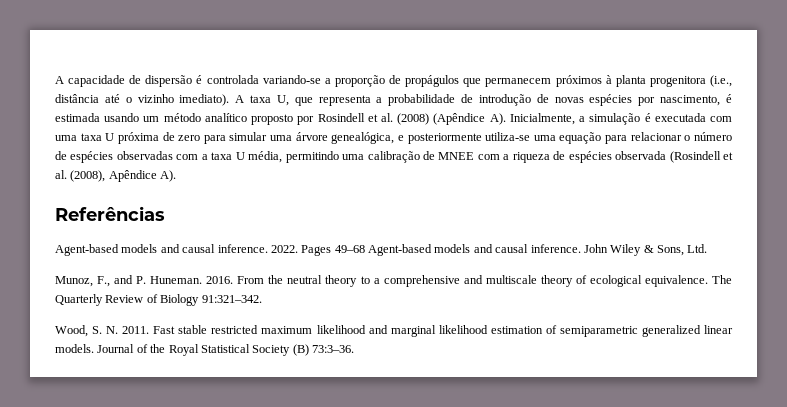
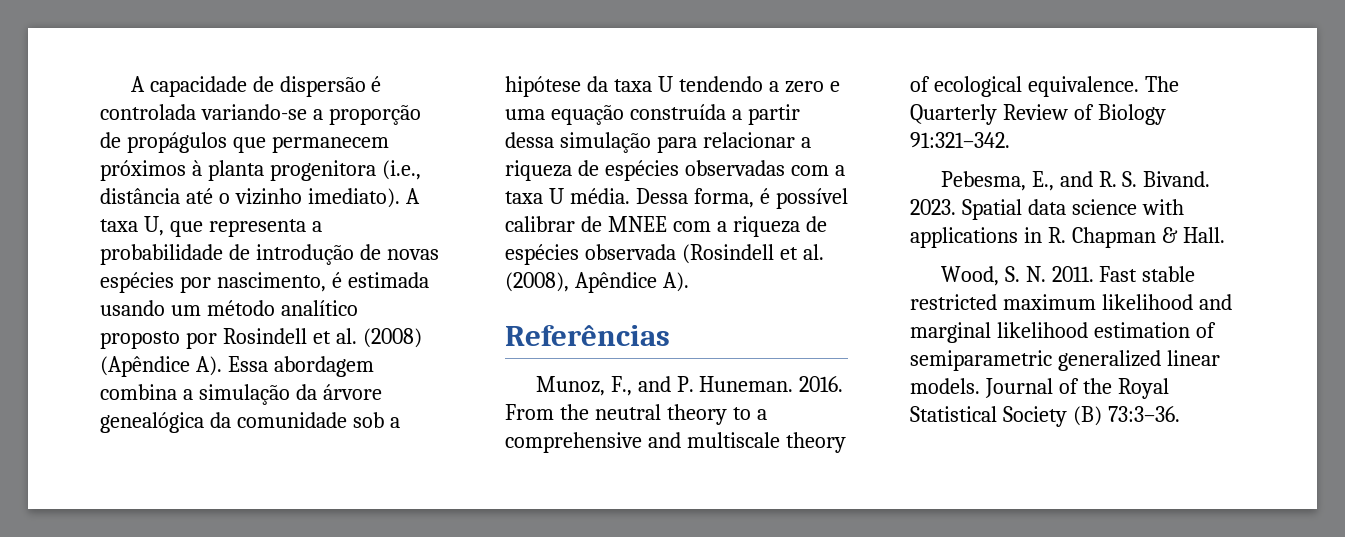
- A taxa U, que representa a probabilidade de introdução de novas espécies por nascimento, é estimada usando um método analítico proposto por Rosindell et al. (2008) (Apêndice A). Inicialmente, a simulação é executada com uma taxa U próxima de zero para simular uma árvore genealógica, e posteriormente utiliza-se uma equação para relacionar o número de espécies observadas com a taxa U média, permitindo uma calibração de MNEE com a riqueza de espécies observada (Rosindell et al. (2008), Apêndice A).
+ A taxa U, que representa a probabilidade de introdução de novas espécies por nascimento, é estimada usando um método analítico proposto por Rosindell et al. (2008) (Apêndice A). Essa abordagem combina a simulação da árvore genealógica da comunidade sob a hipótese da taxa U tendendo a zero e uma equação construída a partir dessa simulação para relacionar a riqueza de espécies observadas com a taxa U média. Dessa forma, é possível calibrar de MNEE com a riqueza de espécies observada (Rosindell et al. (2008), Apêndice A).
- Agent-based models and causal inference. 2022. Pages 49–68 Agent‐based models and causal inference. John Wiley & Sons, Ltd.
+ Pebesma, E., and R. S. Bivand. 2023. Spatial data science with applications in R. Chapman & Hall.

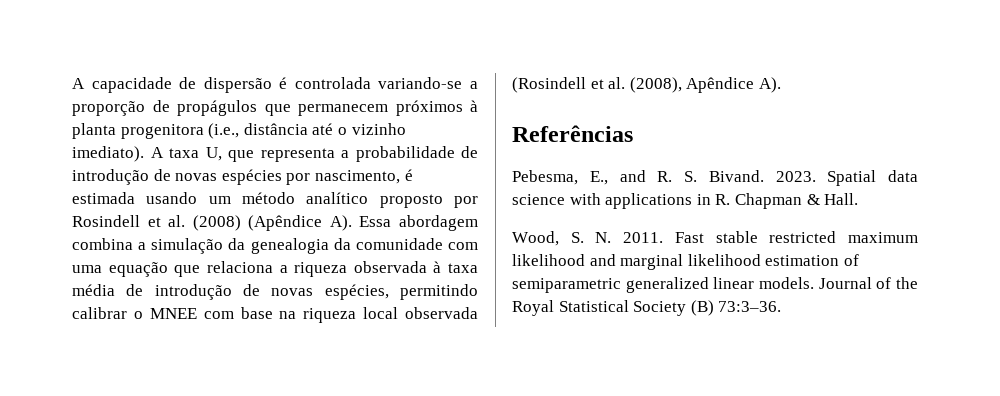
- A taxa U, que representa a probabilidade de introdução de novas espécies por nascimento, é estimada usando um método analítico proposto por Rosindell et al. (2008) (Apêndice A). Essa abordagem combina a simulação da árvore genealógica da comunidade sob a hipótese da taxa U tendendo a zero e uma equação construída a partir dessa simulação para relacionar a riqueza de espécies observadas com a taxa U média. Dessa forma, é possível calibrar de MNEE com a riqueza de espécies observada (Rosindell et al. (2008), Apêndice A).
+ A taxa U, que representa a probabilidade de introdução de novas espécies por nascimento, é estimada usando um método analítico proposto por Rosindell et al. (2008) (Apêndice A). Essa abordagem combina a simulação da genealogia da comunidade com uma equação que relaciona a riqueza observada à taxa média de introdução de novas espécies, permitindo calibrar o MNEE com base na riqueza local observada (Rosindell et al. (2008), Apêndice A).
- Munoz, F., and P. Huneman. 2016. From the neutral theory to a comprehensive and multiscale theory of ecological equivalence. The Quarterly Review of Biology 91:321–342.

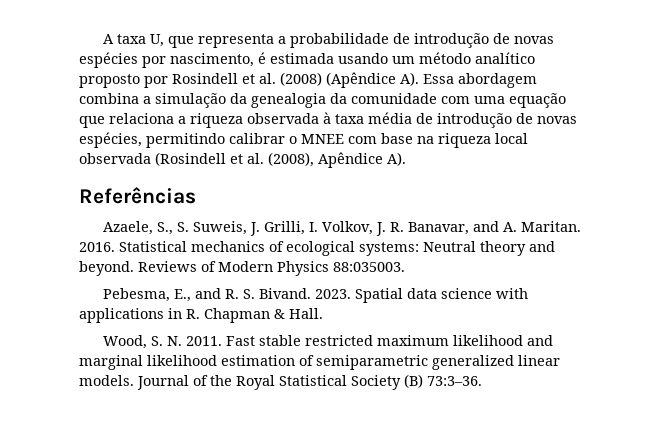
- A capacidade de dispersão é controlada variando-se a proporção de propágulos que permanecem próximos à planta progenitora (i.e., distância até o vizinho imediato). A taxa U, que representa a probabilidade de introdução de novas espécies por nascimento, é estimada usando um método analítico proposto por Rosindell et al. (2008) (Apêndice A). Essa abordagem combina a simulação da genealogia da comunidade com uma equação que relaciona a riqueza observada à taxa média de introdução de novas espécies, permitindo calibrar o MNEE com base na riqueza local observada (Rosindell et al. (2008), Apêndice A).
+ A taxa U, que representa a probabilidade de introdução de novas espécies por nascimento, é estimada usando um método analítico proposto por Rosindell et al. (2008) (Apêndice A). Essa abordagem combina a simulação da genealogia da comunidade com uma equação que relaciona a riqueza observada à taxa média de introdução de novas espécies, permitindo calibrar o MNEE com base na riqueza local observada (Rosindell et al. (2008), Apêndice A).
+ Azaele, S., S. Suweis, J. Grilli, I. Volkov, J. R. Banavar, and A. Maritan. 2016. Statistical mechanics of ecological systems: Neutral theory and beyond. Reviews of Modern Physics 88:035003.

